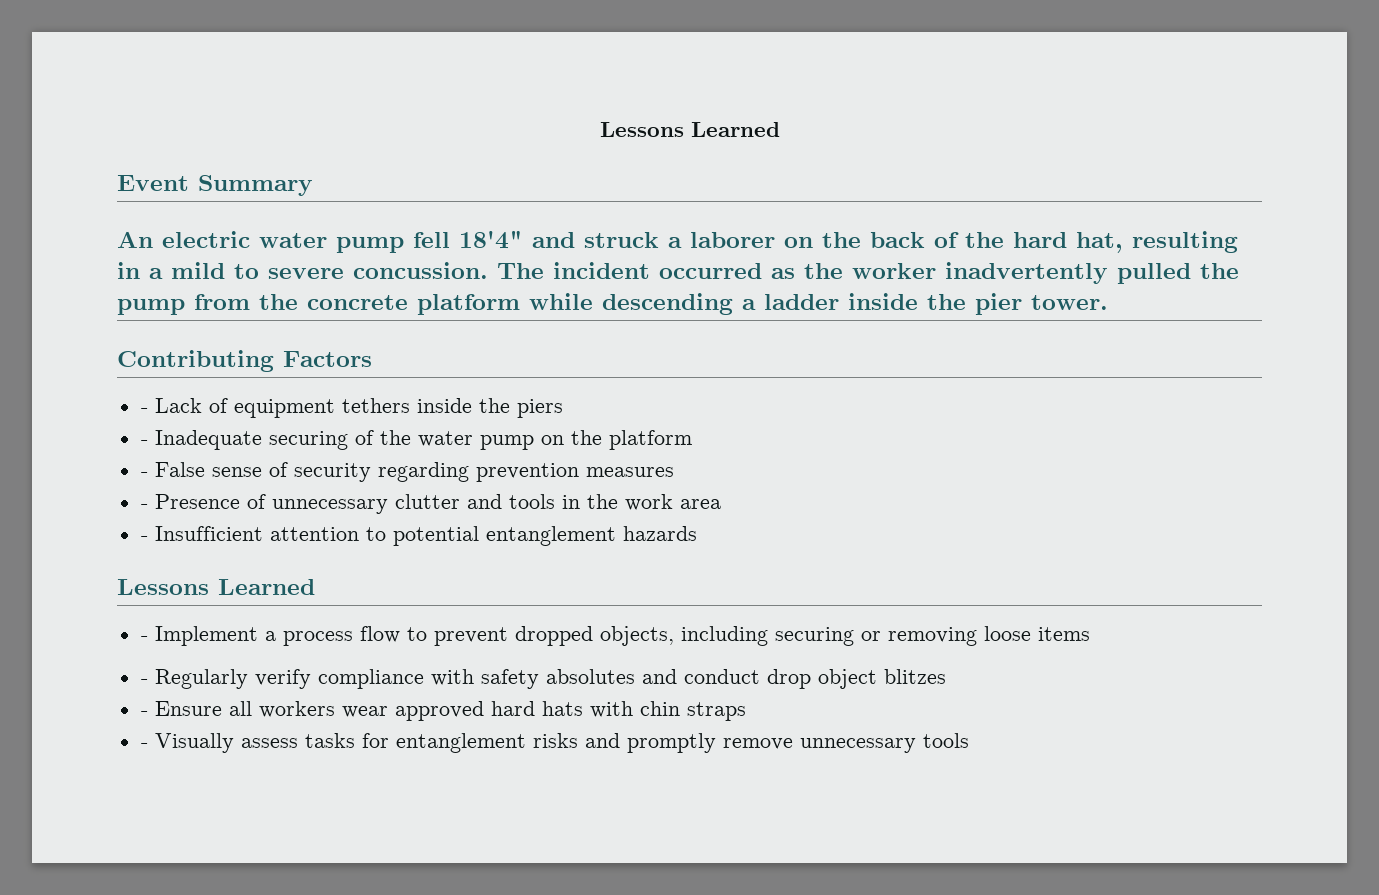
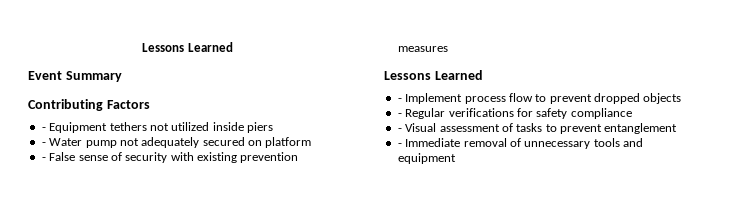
- An electric water pump fell 18'4" and struck a laborer on the back of the hard hat, resulting in a mild to severe concussion. The incident occurred as the worker inadvertently pulled the pump from the concrete platform while descending a ladder inside the pier tower.
  Contributing Factors
- - Lack of equipment tethers inside the piers
- - Inadequate securing of the water pump on the platform
+ - Equipment tethers not utilized inside piers
+ - Water pump not adequately secured on platform
- - False sense of security regarding prevention measures
+ - False sense of security with existing prevention measures
- - Presence of unnecessary clutter and tools in the work area
- - Insufficient attention to potential entanglement hazards
- - Implement a process flow to prevent dropped objects, including securing or removing loose items
- - Regularly verify compliance with safety absolutes and conduct drop object blitzes
- - Ensure all workers wear approved hard hats with chin straps
- - Visually assess tasks for entanglement risks and promptly remove unnecessary tools
+ - Implement process flow to prevent dropped objects
+ - Regular verifications for safety compliance
+ - Visual assessment of tasks to prevent entanglement
+ - Immediate removal of unnecessary tools and equipment

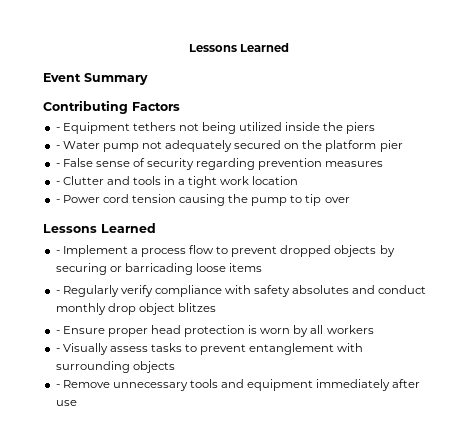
- - Equipment tethers not utilized inside piers
+ - Equipment tethers not being utilized inside the piers
- - Water pump not adequately secured on platform
+ - Water pump not adequately secured on the platform pier
- - False sense of security with existing prevention measures
+ - False sense of security regarding prevention measures
+ - Clutter and tools in a tight work location
+ - Power cord tension causing the pump to tip over
- - Implement process flow to prevent dropped objects
- - Regular verifications for safety compliance
- - Visual assessment of tasks to prevent entanglement
- - Immediate removal of unnecessary tools and equipment
+ - Implement a process flow to prevent dropped objects by securing or barricading loose items
+ - Regularly verify compliance with safety absolutes and conduct monthly drop object blitzes
+ - Ensure proper head protection is worn by all workers
+ - Visually assess tasks to prevent entanglement with surrounding objects
+ - Remove unnecessary tools and equipment immediately after use

